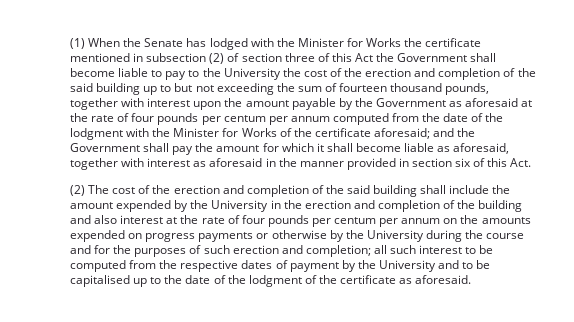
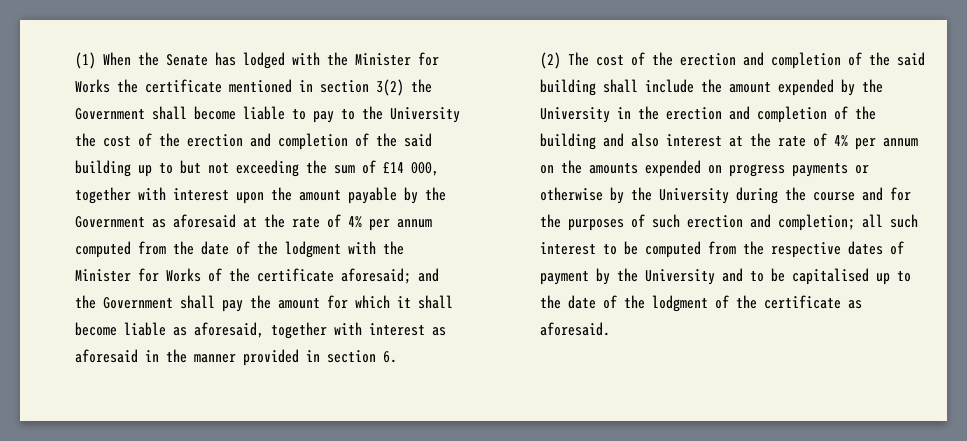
- (1) When the Senate has lodged with the Minister for Works the certificate mentioned in subsection (2) of section three of this Act the Government shall become liable to pay to the University the cost of the erection and completion of the said building up to but not exceeding the sum of fourteen thousand pounds, together with interest upon the amount payable by the Government as aforesaid at the rate of four pounds per centum per annum computed from the date of the lodgment with the Minister for Works of the certificate aforesaid;
+ (1) When the Senate has lodged with the Minister for Works the certificate mentioned in section 3(2) the Government shall become liable to pay to the University the cost of the erection and completion of the said building up to but not exceeding the sum of £14 000, together with interest upon the amount payable by the Government as aforesaid at the rate of 4% per annum computed from the date of the lodgment with the Minister for Works of the certificate aforesaid;
- and the Government shall pay the amount for which it shall become liable as aforesaid, together with interest as aforesaid in the manner provided in section six of this Act.
+ and the Government shall pay the amount for which it shall become liable as aforesaid, together with interest as aforesaid in the manner provided in section 6.
- (2) The cost of the erection and completion of the said building shall include the amount expended by the University in the erection and completion of the building and also interest at the rate of four pounds per centum per annum on the amounts expended on progress payments or otherwise by the University during the course and for the purposes of such erection and completion;
+ (2) The cost of the erection and completion of the said building shall include the amount expended by the University in the erection and completion of the building and also interest at the rate of 4% per annum on the amounts expended on progress payments or otherwise by the University during the course and for the purposes of such erection and completion;

